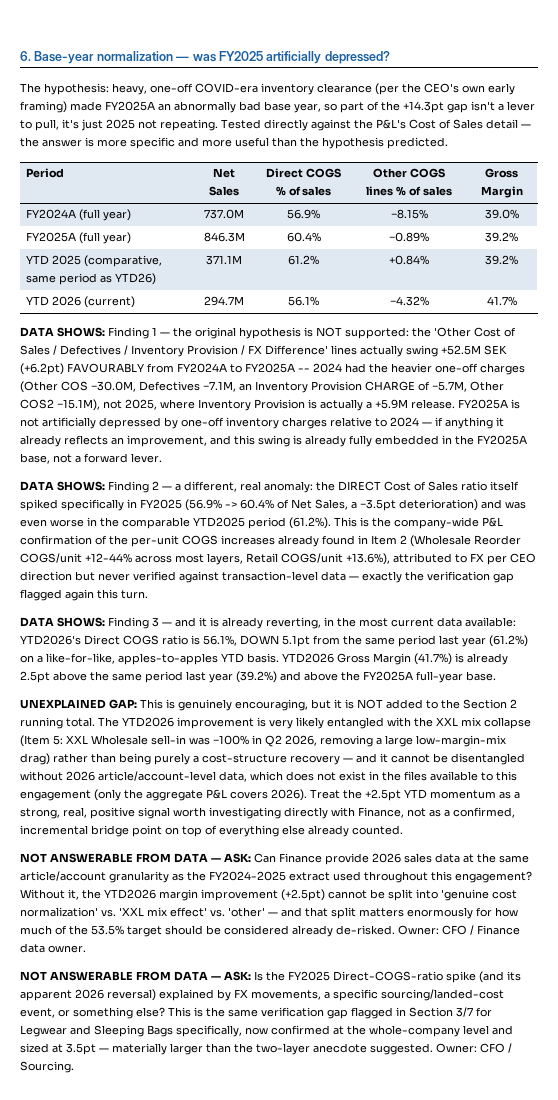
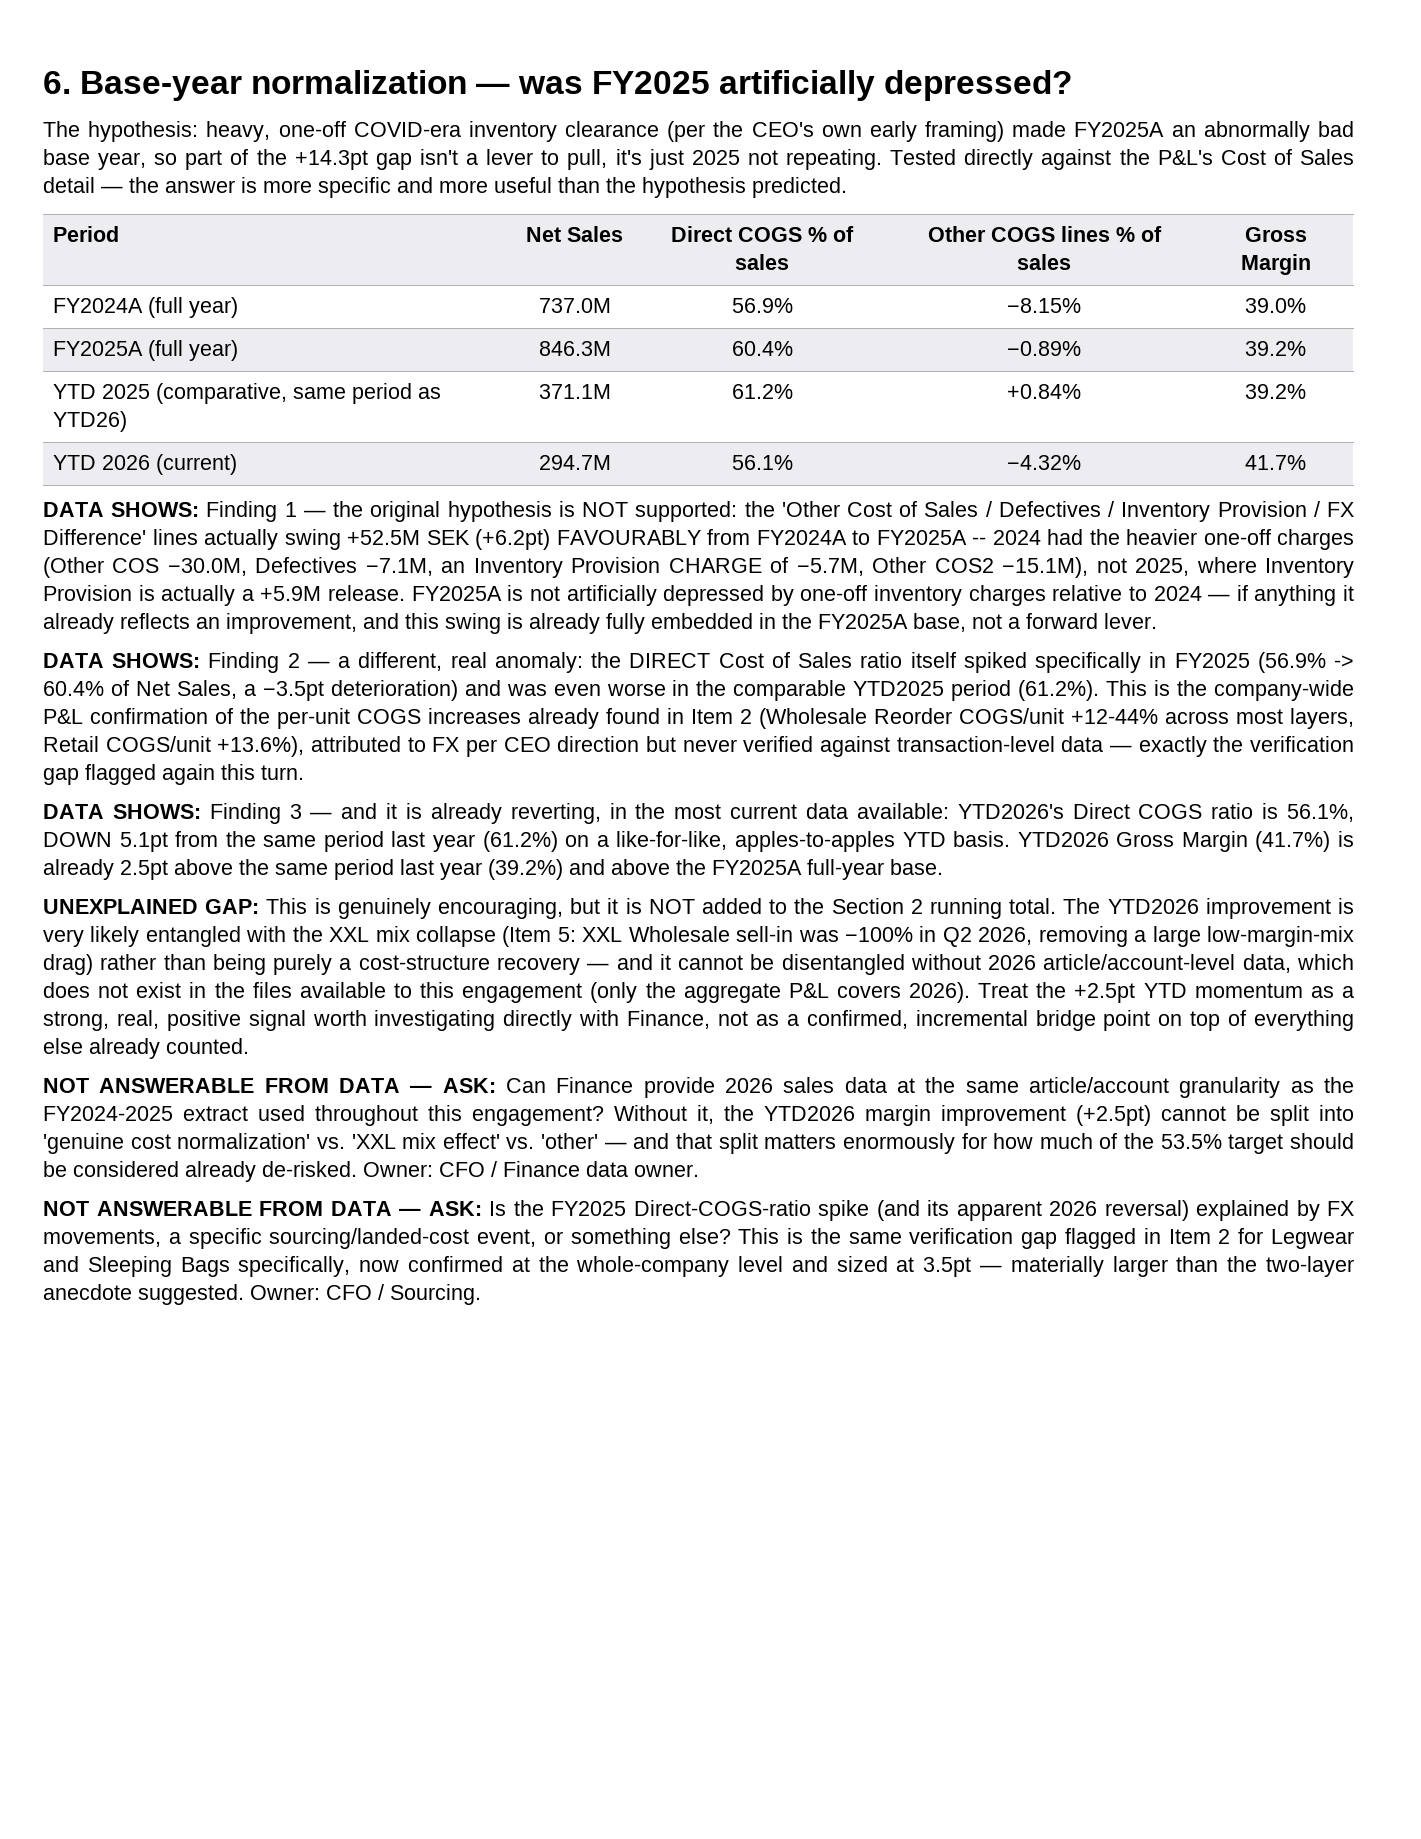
- This is the same verification gap flagged in Section 3/7 for Legwear and Sleeping Bags specifically, now confirmed at the whole-company level and sized at 3.5pt — materially larger than the two-layer anecdote suggested.
+ This is the same verification gap flagged in Item 2 for Legwear and Sleeping Bags specifically, now confirmed at the whole-company level and sized at 3.5pt — materially larger than the two-layer anecdote suggested.

